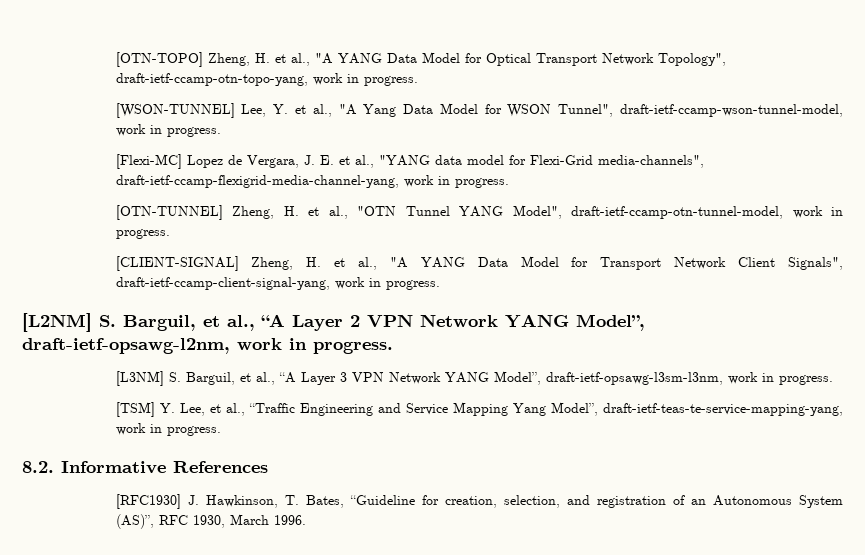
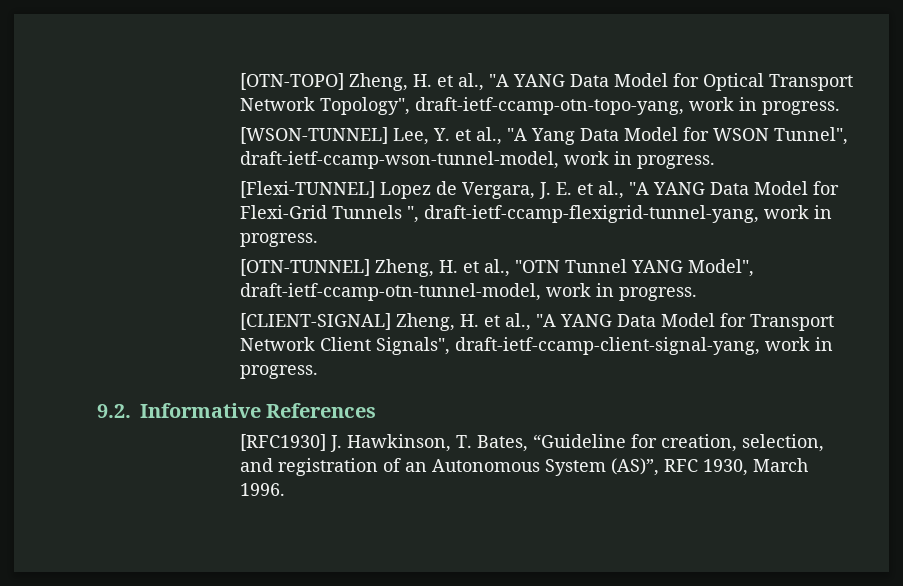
- [Flexi-MC] Lopez de Vergara, J. E. et al., "YANG data model for Flexi-Grid media-channels", draft-ietf-ccamp-flexigrid-media-channel-yang, work in progress.
+ [Flexi-TUNNEL] Lopez de Vergara, J. E. et al., "A YANG Data Model for Flexi-Grid Tunnels ", draft-ietf-ccamp-flexigrid-tunnel-yang, work in progress.
- [L2NM] S. Barguil, et al., “A Layer 2 VPN Network YANG Model”, draft-ietf-opsawg-l2nm, work in progress.
- [L3NM] S. Barguil, et al., “A Layer 3 VPN Network YANG Model”, draft-ietf-opsawg-l3sm-l3nm, work in progress.
- [TSM] Y. Lee, et al., “Traffic Engineering and Service Mapping Yang Model”, draft-ietf-teas-te-service-mapping-yang, work in progress.
- 8.2. Informative References
+ 9.2. Informative References

